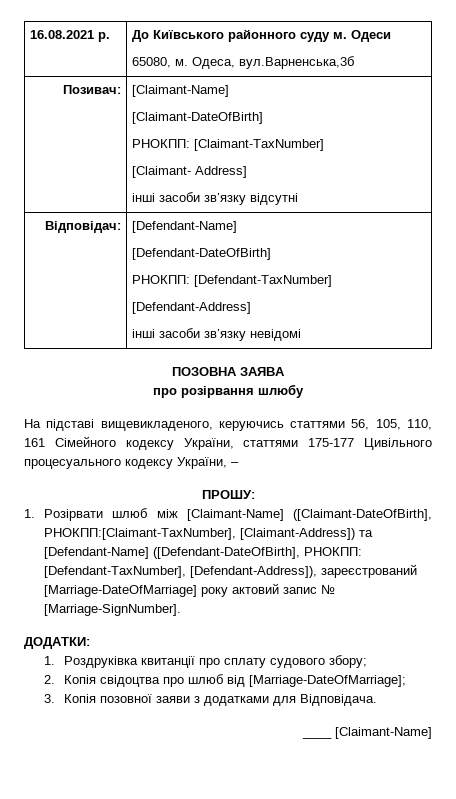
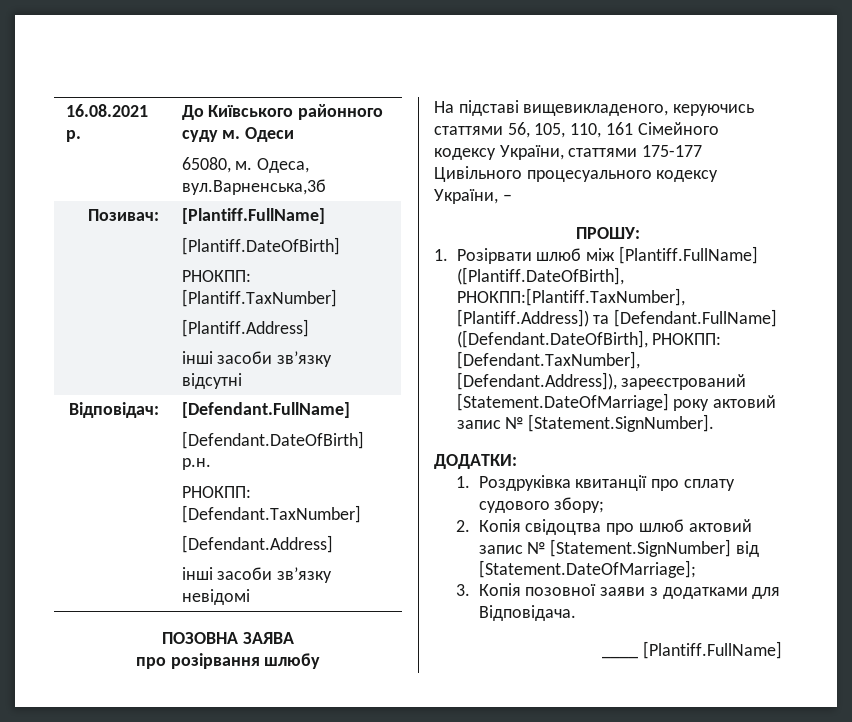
- Позивач: | [Claimant-Name]
- [Claimant-DateOfBirth]
- РНОКПП: [Claimant-TaxNumber]
- [Claimant- Address]
+ Позивач: | [Plantiff.FullName]
+ [Plantiff.DateOfBirth]
+ РНОКПП: [Plantiff.TaxNumber]
+ [Plantiff.Address]
- Відповідач: | [Defendant-Name]
- [Defendant-DateOfBirth]
- РНОКПП: [Defendant-TaxNumber]
- [Defendant-Address]
+ Відповідач: | [Defendant.FullName]
+ [Defendant.DateOfBirth] р.н.
+ РНОКПП: [Defendant.TaxNumber]
+ [Defendant.Address]
- 1. Розірвати шлюб між [Claimant-Name] ([Claimant-DateOfBirth], РНОКПП:[Claimant-TaxNumber], [Claimant-Address]) та [Defendant-Name] ([Defendant-DateOfBirth], РНОКПП: [Defendant-TaxNumber], [Defendant-Address]), зареєстрований [Marriage-DateOfMarriage] року актовий запис № [Marriage-SignNumber].
+ 1. Розірвати шлюб між [Plantiff.FullName] ([Plantiff.DateOfBirth], РНОКПП:[Plantiff.TaxNumber], [Plantiff.Address]) та [Defendant.FullName] ([Defendant.DateOfBirth], РНОКПП: [Defendant.TaxNumber], [Defendant.Address]), зареєстрований [Statement.DateOfMarriage] року актовий запис № [Statement.SignNumber].
- 2. Копія свідоцтва про шлюб від [Marriage-DateOfMarriage];
+ 2. Копія свідоцтва про шлюб актовий запис № [Statement.SignNumber] від [Statement.DateOfMarriage];
- ____ [Claimant-Name]
+ ____ [Plantiff.FullName]

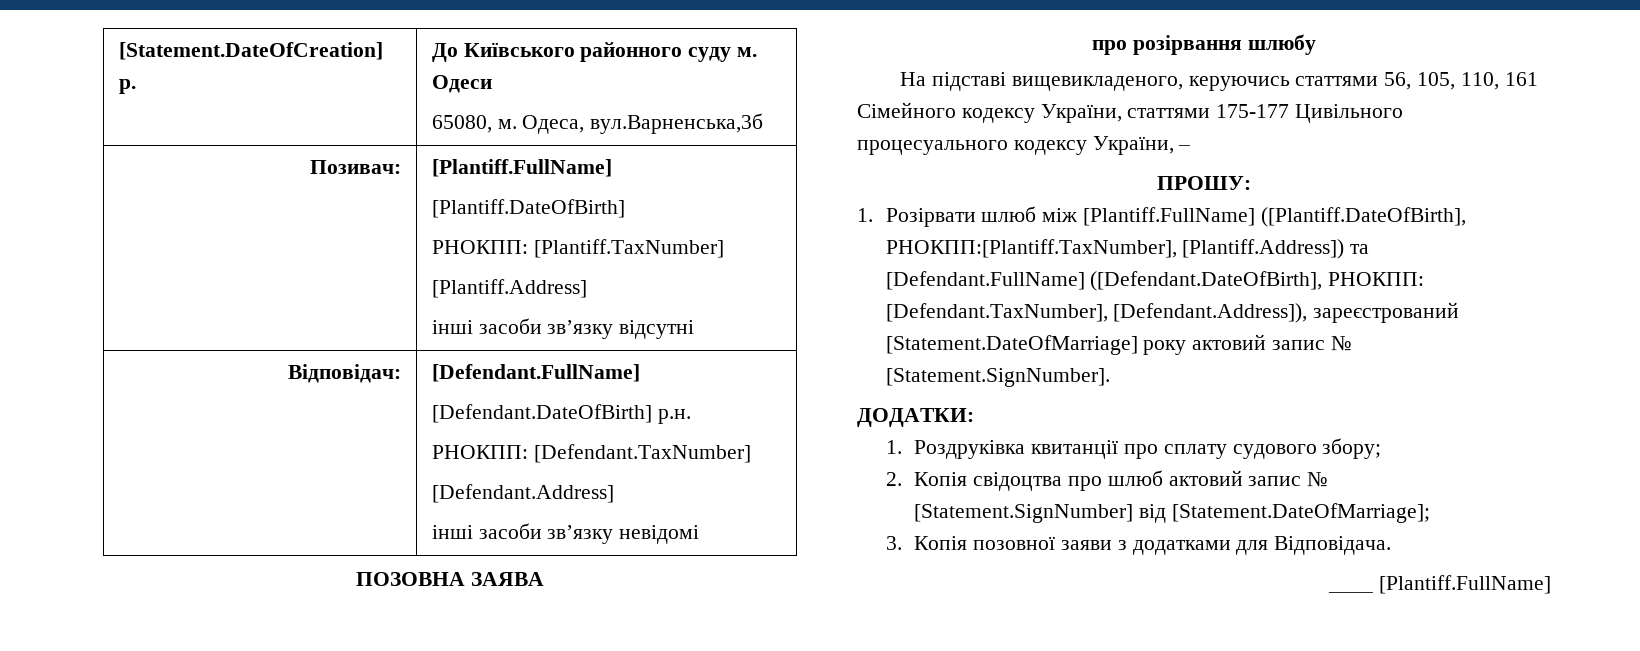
- 16.08.2021 р. | До Київського районного суду м. Одеси
+ [Statement.DateOfCreation] р. | До Київського районного суду м. Одеси

